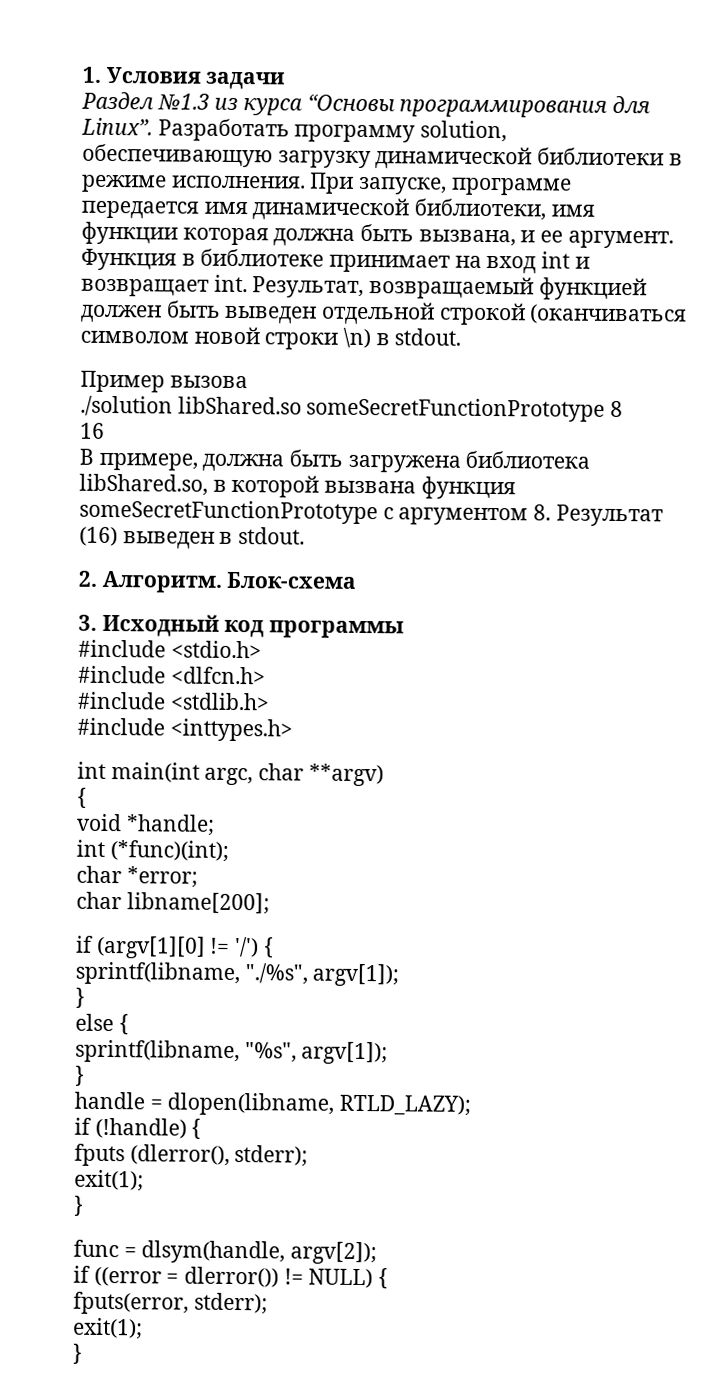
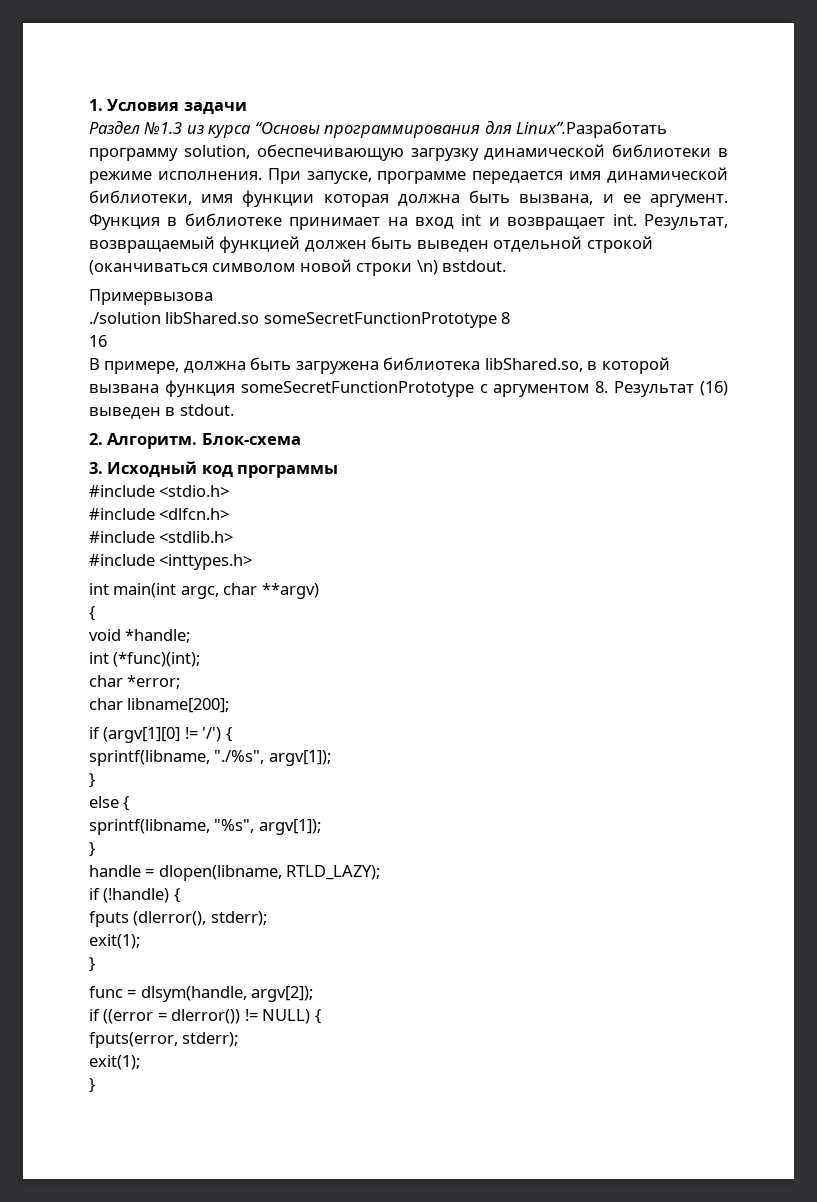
- Раздел №1.3 из курса “Основы программирования для Linux”. Разработать программу solution, обеспечивающую загрузку динамической библиотеки в режиме исполнения.
+ Раздел №1.3 из курса “Основы программирования для Linux”.Разработать программу solution, обеспечивающую загрузку динамической библиотеки в режиме исполнения.
- Результат, возвращаемый функцией должен быть выведен отдельной строкой (оканчиваться символом новой строки \n) в stdout.
- Пример вызова
+ Результат, возвращаемый функцией должен быть выведен отдельной строкой (оканчиваться символом новой строки \n) вstdout.
+ Примервызова

